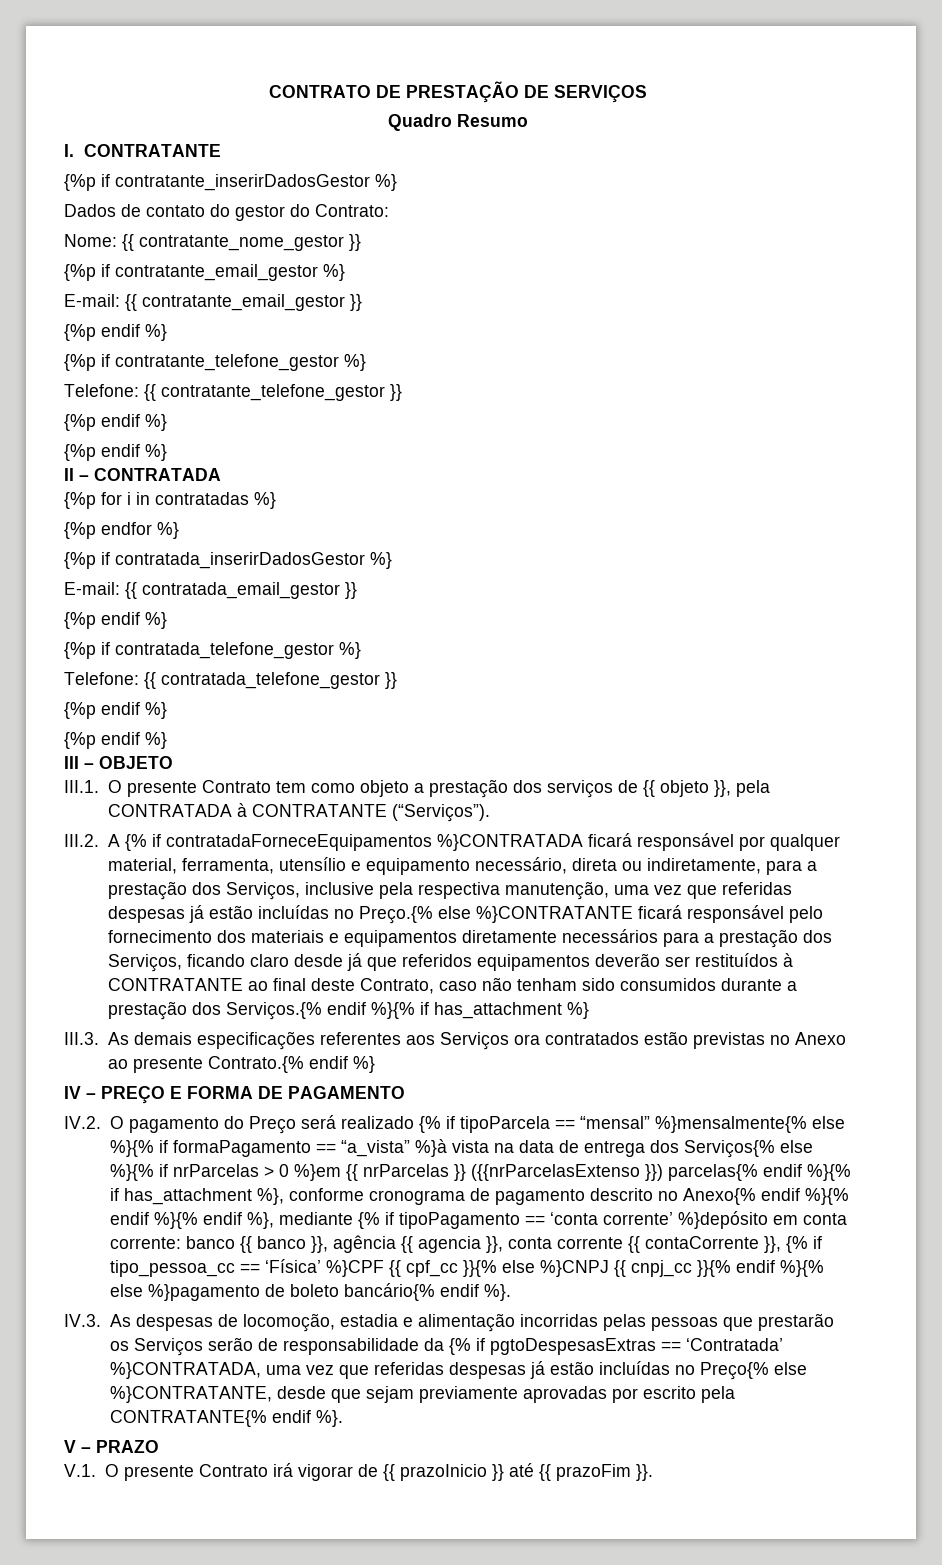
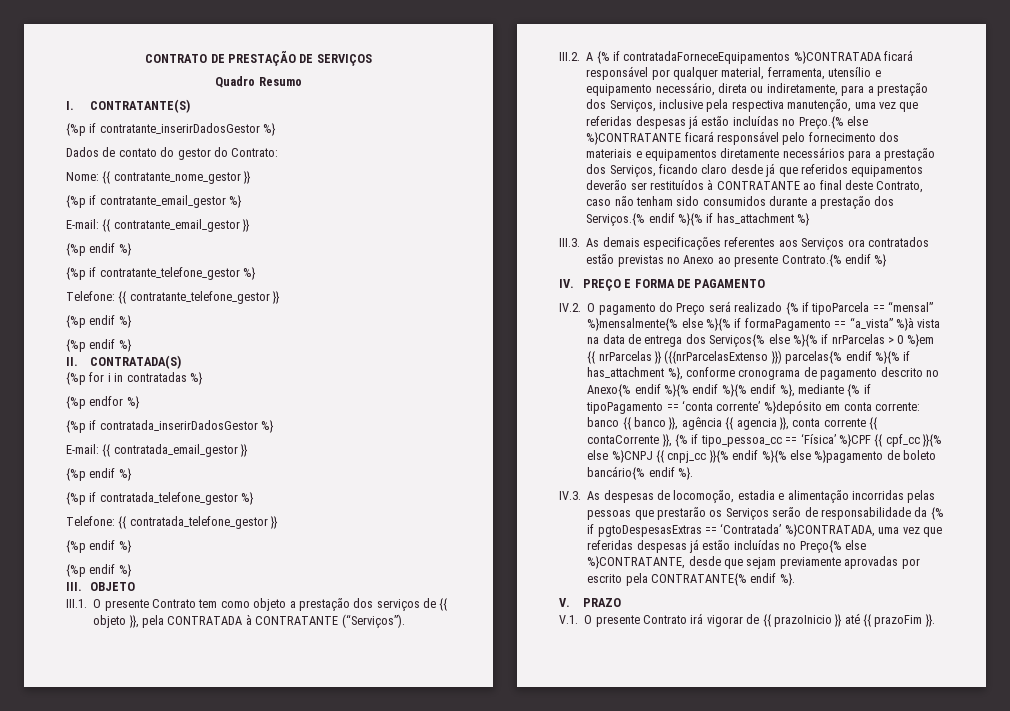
- I. CONTRATANTE
+ I. CONTRATANTE(S)
- II – CONTRATADA
+ II. CONTRATADA(S)
- III – OBJETO
+ III. OBJETO
- IV – PREÇO E FORMA DE PAGAMENTO
+ IV. PREÇO E FORMA DE PAGAMENTO
- V – PRAZO
+ V. PRAZO

